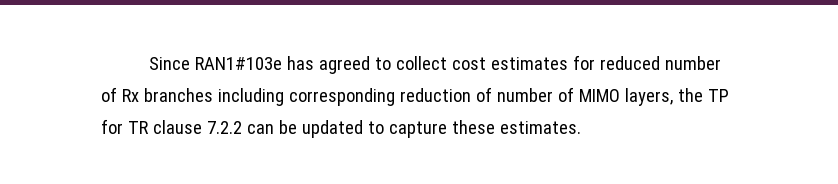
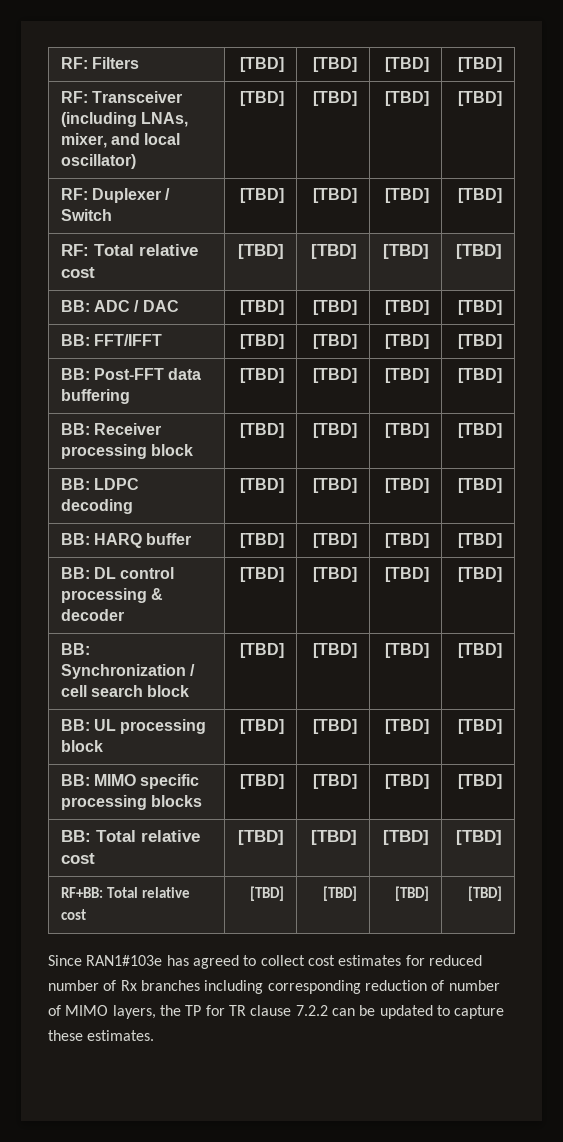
+ RF: Filters | [TBD] | [TBD] | [TBD] | [TBD]
+ RF: Transceiver (including LNAs, mixer, and local oscillator) | [TBD] | [TBD] | [TBD] | [TBD]
+ RF: Duplexer / Switch | [TBD] | [TBD] | [TBD] | [TBD]
+ RF: Total relative cost | [TBD] | [TBD] | [TBD] | [TBD]
+ BB: ADC / DAC | [TBD] | [TBD] | [TBD] | [TBD]
+ BB: FFT/IFFT | [TBD] | [TBD] | [TBD] | [TBD]
+ BB: Post-FFT data buffering | [TBD] | [TBD] | [TBD] | [TBD]
+ BB: Receiver processing block | [TBD] | [TBD] | [TBD] | [TBD]
+ BB: LDPC decoding | [TBD] | [TBD] | [TBD] | [TBD]
+ BB: HARQ buffer | [TBD] | [TBD] | [TBD] | [TBD]
+ BB: DL control processing & decoder | [TBD] | [TBD] | [TBD] | [TBD]
+ BB: Synchronization / cell search block | [TBD] | [TBD] | [TBD] | [TBD]
+ BB: UL processing block | [TBD] | [TBD] | [TBD] | [TBD]
+ BB: MIMO specific processing blocks | [TBD] | [TBD] | [TBD] | [TBD]
+ BB: Total relative cost | [TBD] | [TBD] | [TBD] | [TBD]
+ RF+BB: Total relative cost | [TBD] | [TBD] | [TBD] | [TBD]

